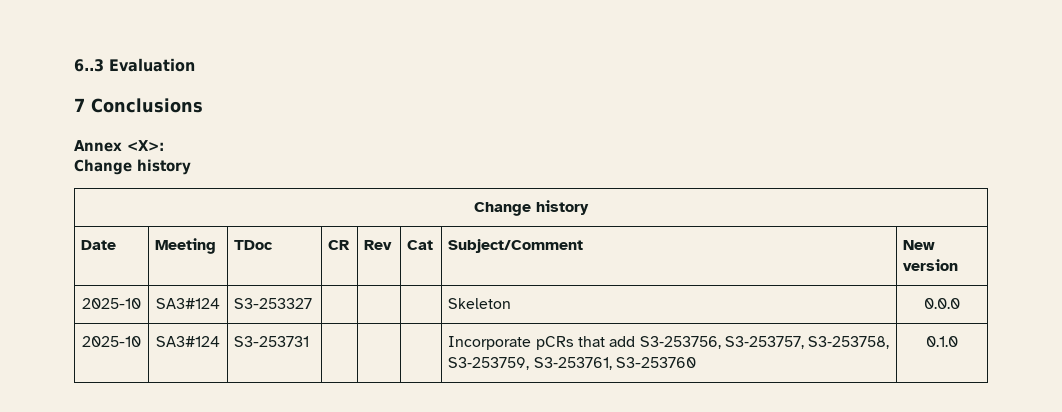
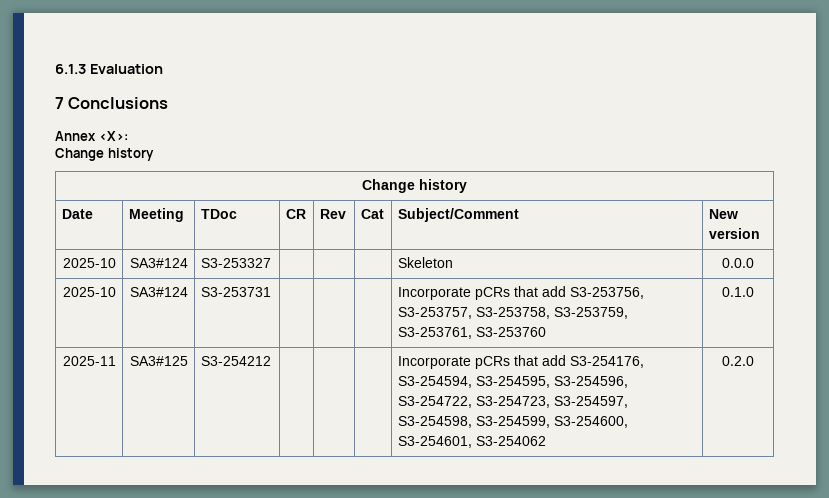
- 6..3 Evaluation
+ 6.1.3 Evaluation
+ 2025-11 | SA3#125 | S3-254212 | | | | Incorporate pCRs that add S3-254176, S3‑254594, S3-254595, S3-254596, S3-254722, S3-254723, S3-254597, S3‑254598, S3-254599, S3-254600, S3-254601, S3-254062 | 0.2.0

